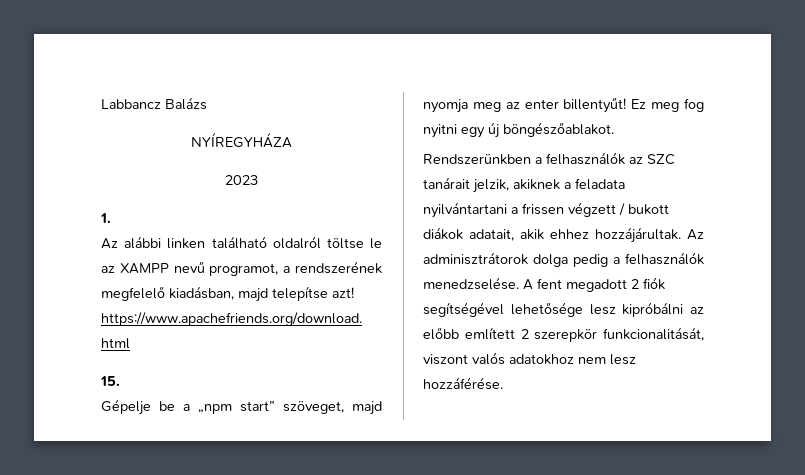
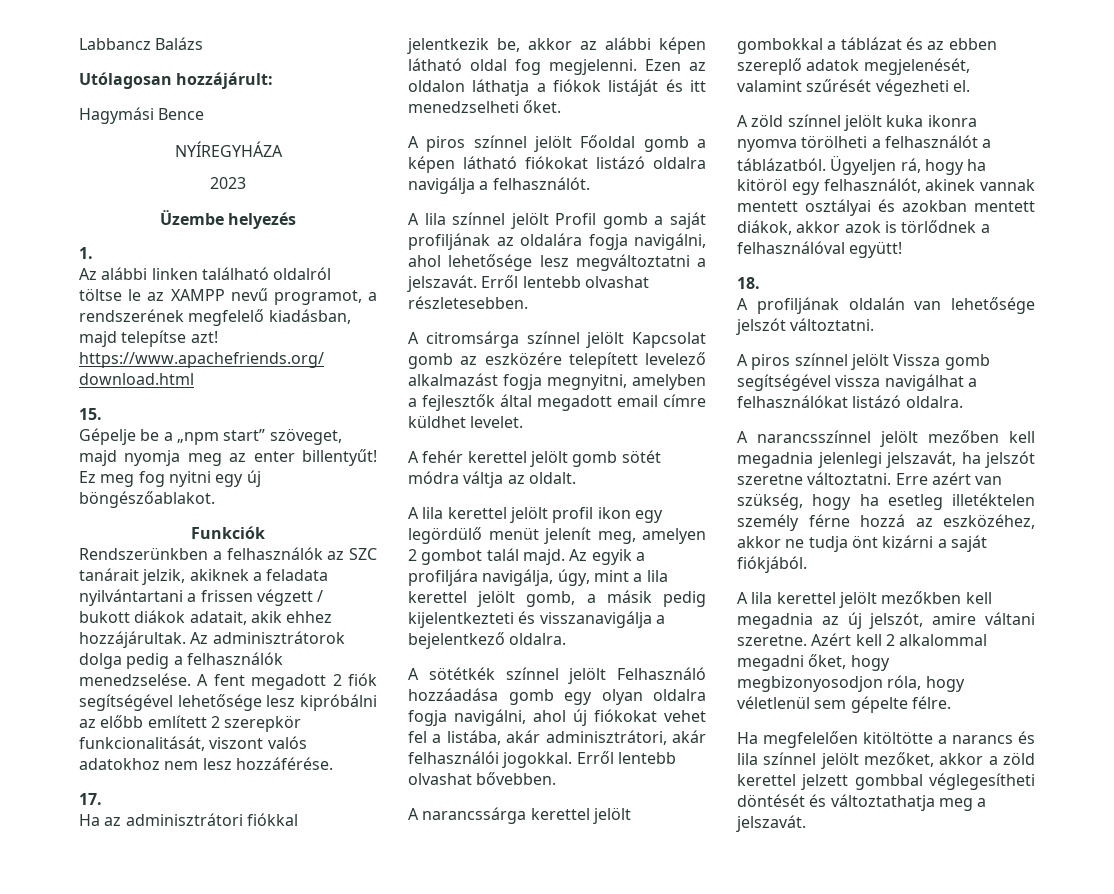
+ Utólagosan hozzájárult:
+ Hagymási Bence
+ Üzembe helyezés
+ Funkciók
+ 17.
+ Ha az adminisztrátori fiókkal jelentkezik be, akkor az alábbi képen látható oldal fog megjelenni. Ezen az oldalon láthatja a fiókok listáját és itt menedzselheti őket.
+ A piros színnel jelölt Főoldal gomb a képen látható fiókokat listázó oldalra navigálja a felhasználót.
+ A lila színnel jelölt Profil gomb a saját profiljának az oldalára fogja navigálni, ahol lehetősége lesz megváltoztatni a jelszavát. Erről lentebb olvashat részletesebben.
+ A citromsárga színnel jelölt Kapcsolat gomb az eszközére telepített levelező alkalmazást fogja megnyitni, amelyben a fejlesztők által megadott email címre küldhet levelet.
+ A fehér kerettel jelölt gomb sötét módra váltja az oldalt.
+ A lila kerettel jelölt profil ikon egy legördülő menüt jelenít meg, amelyen 2 gombot talál majd. Az egyik a profiljára navigálja, úgy, mint a lila kerettel jelölt gomb, a másik pedig kijelentkezteti és visszanavigálja a bejelentkező oldalra.
+ A sötétkék színnel jelölt Felhasználó hozzáadása gomb egy olyan oldalra fogja navigálni, ahol új fiókokat vehet fel a listába, akár adminisztrátori, akár felhasználói jogokkal. Erről lentebb olvashat bővebben.
+ A narancssárga kerettel jelölt gombokkal a táblázat és az ebben szereplő adatok megjelenését, valamint szűrését végezheti el.
+ A zöld színnel jelölt kuka ikonra nyomva törölheti a felhasználót a táblázatból. Ügyeljen rá, hogy ha kitöröl egy felhasználót, akinek vannak mentett osztályai és azokban mentett diákok, akkor azok is törlődnek a felhasználóval együtt!
+ 18.
+ A profiljának oldalán van lehetősége jelszót változtatni.
+ A piros színnel jelölt Vissza gomb segítségével vissza navigálhat a felhasználókat listázó oldalra.
+ A narancsszínnel jelölt mezőben kell megadnia jelenlegi jelszavát, ha jelszót szeretne változtatni. Erre azért van szükség, hogy ha esetleg illetéktelen személy férne hozzá az eszközéhez, akkor ne tudja önt kizárni a saját fiókjából.
+ A lila kerettel jelölt mezőkben kell megadnia az új jelszót, amire váltani szeretne. Azért kell 2 alkalommal megadni őket, hogy megbizonyosodjon róla, hogy véletlenül sem gépelte félre.
+ Ha megfelelően kitöltötte a narancs és lila színnel jelölt mezőket, akkor a zöld kerettel jelzett gombbal véglegesítheti döntését és változtathatja meg a jelszavát.

